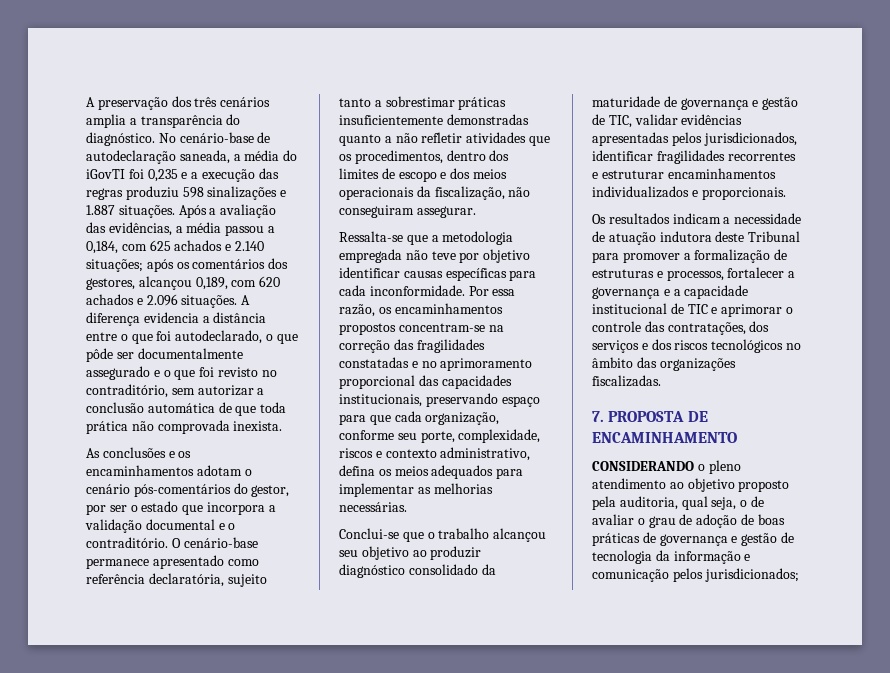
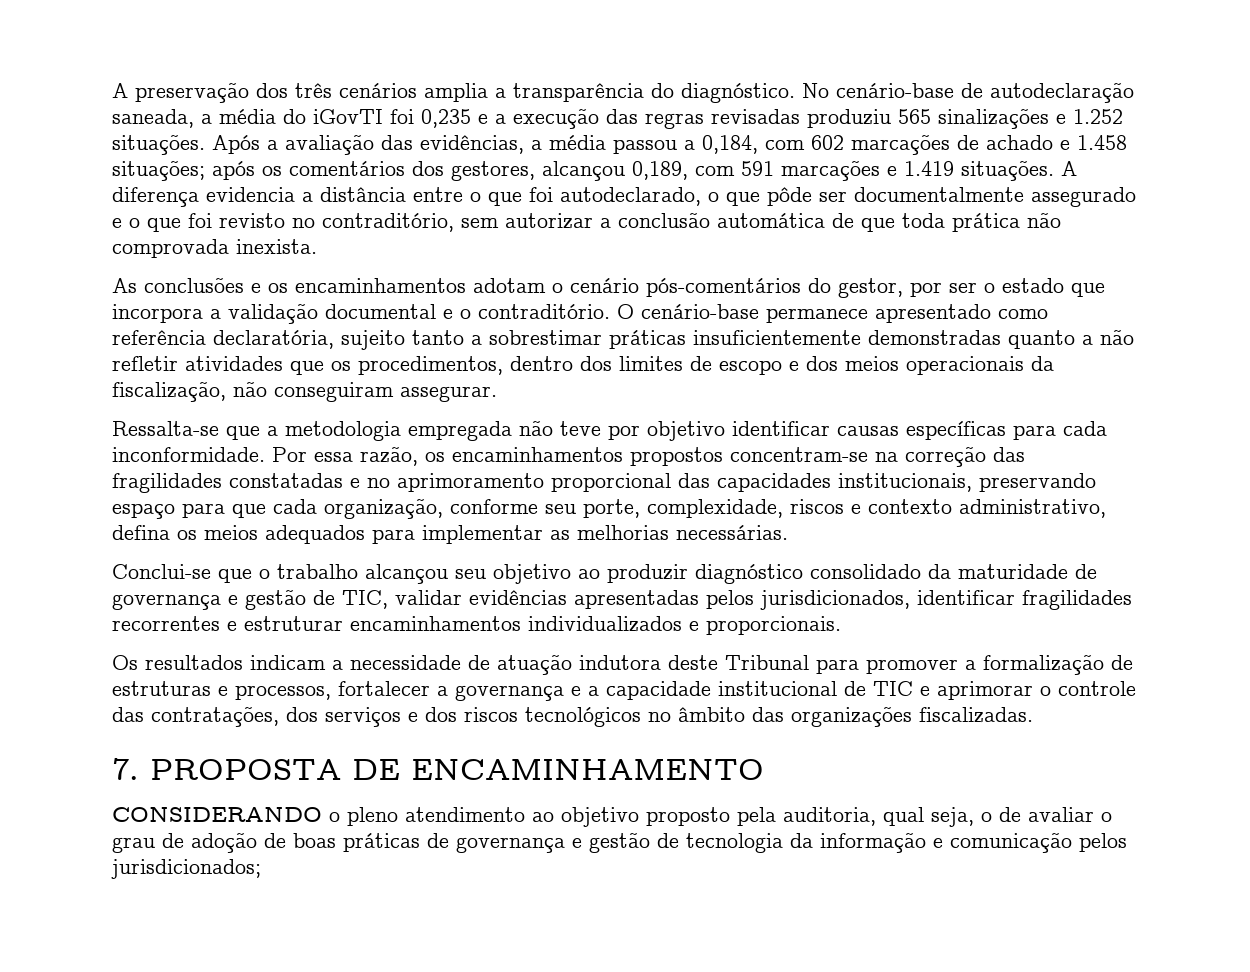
- No cenário-base de autodeclaração saneada, a média do iGovTI foi 0,235 e a execução das regras produziu 598 sinalizações e 1.887 situações.
+ No cenário-base de autodeclaração saneada, a média do iGovTI foi 0,235 e a execução das regras revisadas produziu 565 sinalizações e 1.252 situações.
- Após a avaliação das evidências, a média passou a 0,184, com 625 achados e 2.140 situações; após os comentários dos gestores, alcançou 0,189, com 620 achados e 2.096 situações.
+ Após a avaliação das evidências, a média passou a 0,184, com 602 marcações de achado e 1.458 situações; após os comentários dos gestores, alcançou 0,189, com 591 marcações e 1.419 situações.

